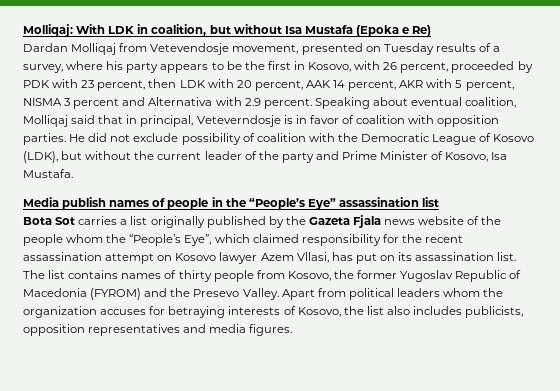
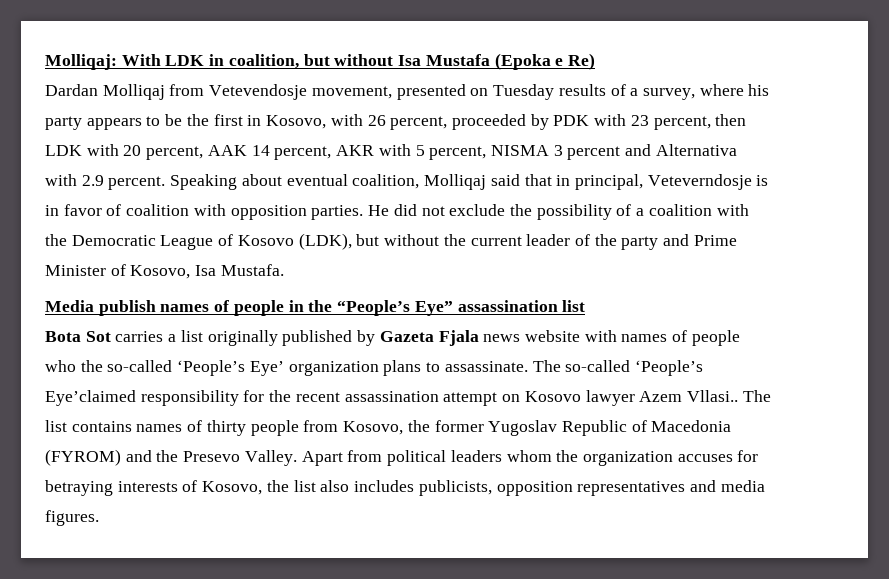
- He did not exclude possibility of coalition with the Democratic League of Kosovo (LDK), but without the current leader of the party and Prime Minister of Kosovo, Isa Mustafa.
+ He did not exclude the possibility of a coalition with the Democratic League of Kosovo (LDK), but without the current leader of the party and Prime Minister of Kosovo, Isa Mustafa.
- Bota Sot carries a list originally published by the Gazeta Fjala news website of the people whom the “People’s Eye”, which claimed responsibility for the recent assassination attempt on Kosovo lawyer Azem Vllasi, has put on its assassination list.
+ Bota Sot carries a list originally published by Gazeta Fjala news website with names of people who the so-called ‘People’s Eye’ organization plans to assassinate. The so-called ‘People’s Eye’claimed responsibility for the recent assassination attempt on Kosovo lawyer Azem Vllasi..

